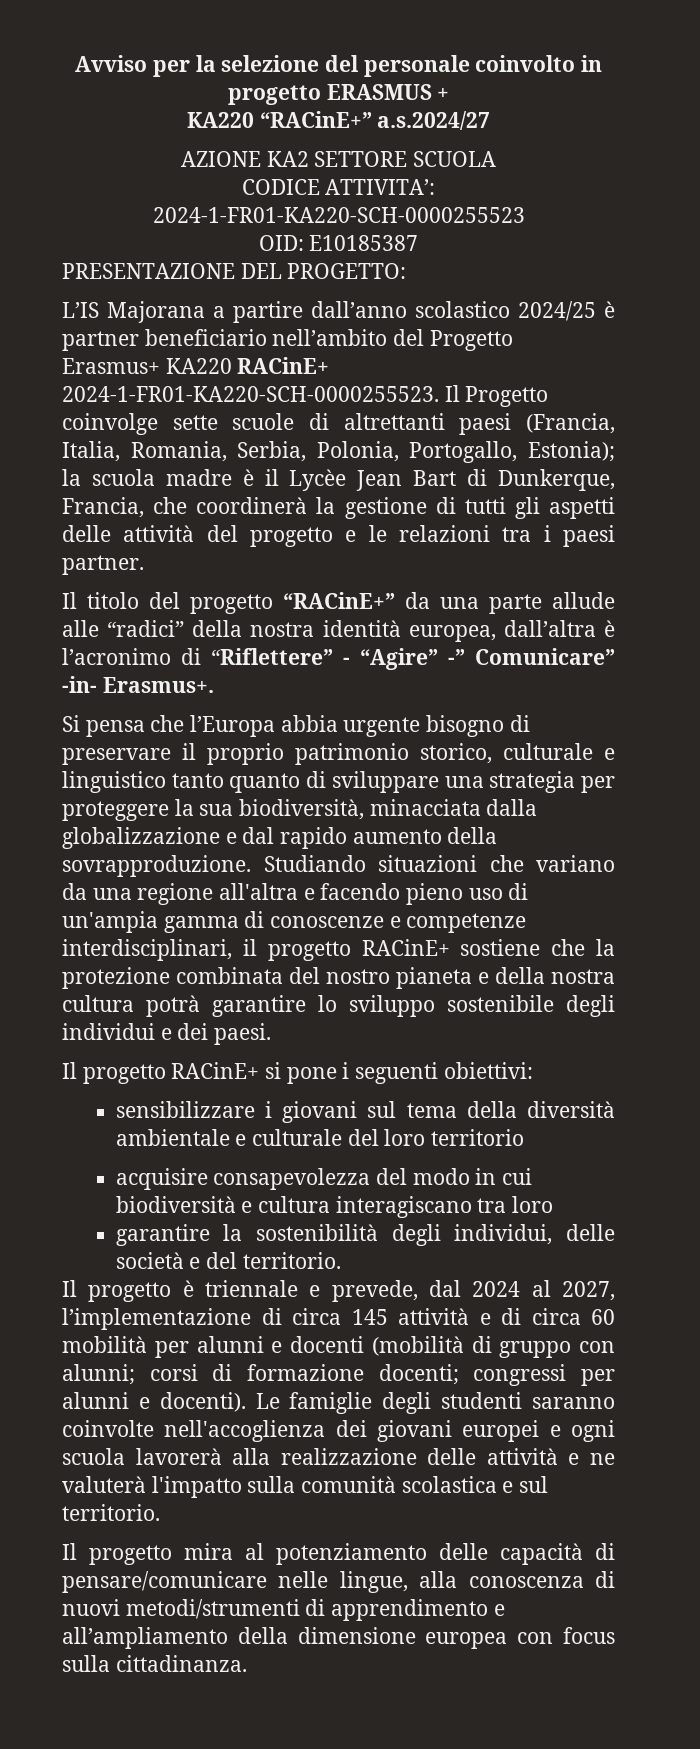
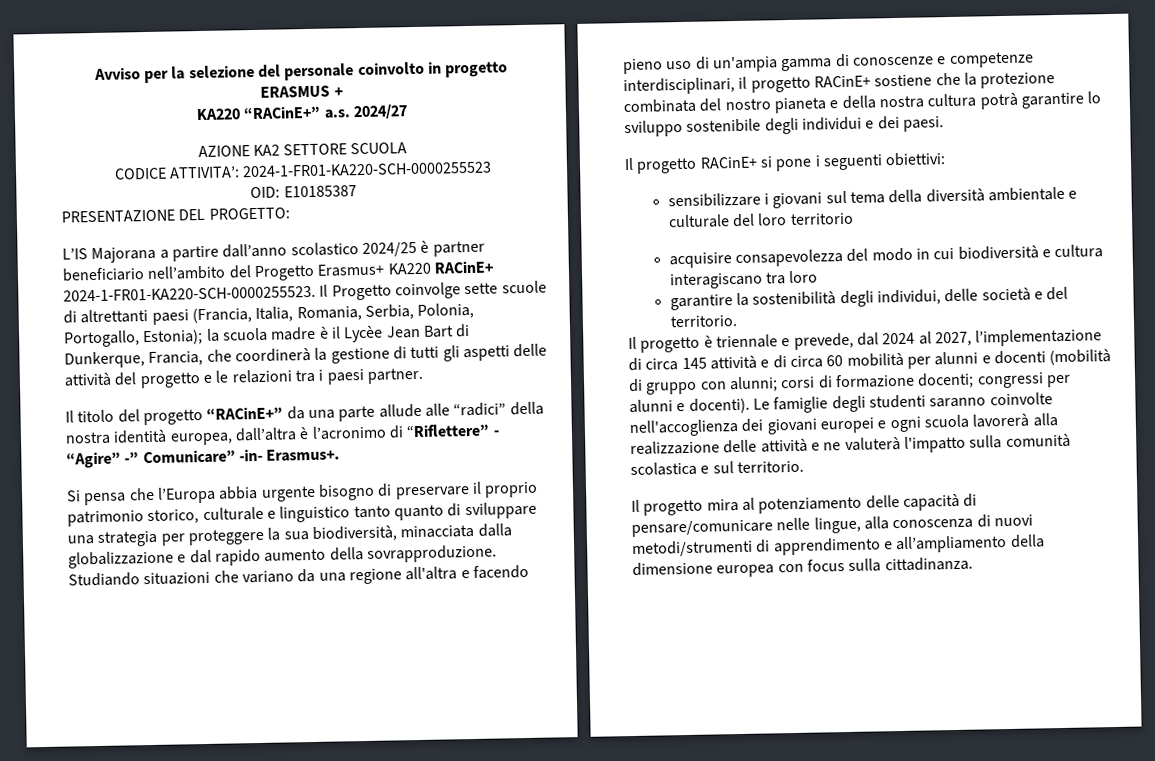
- KA220 “RACinE+” a.s.2024/27
+ KA220 “RACinE+” a.s. 2024/27

